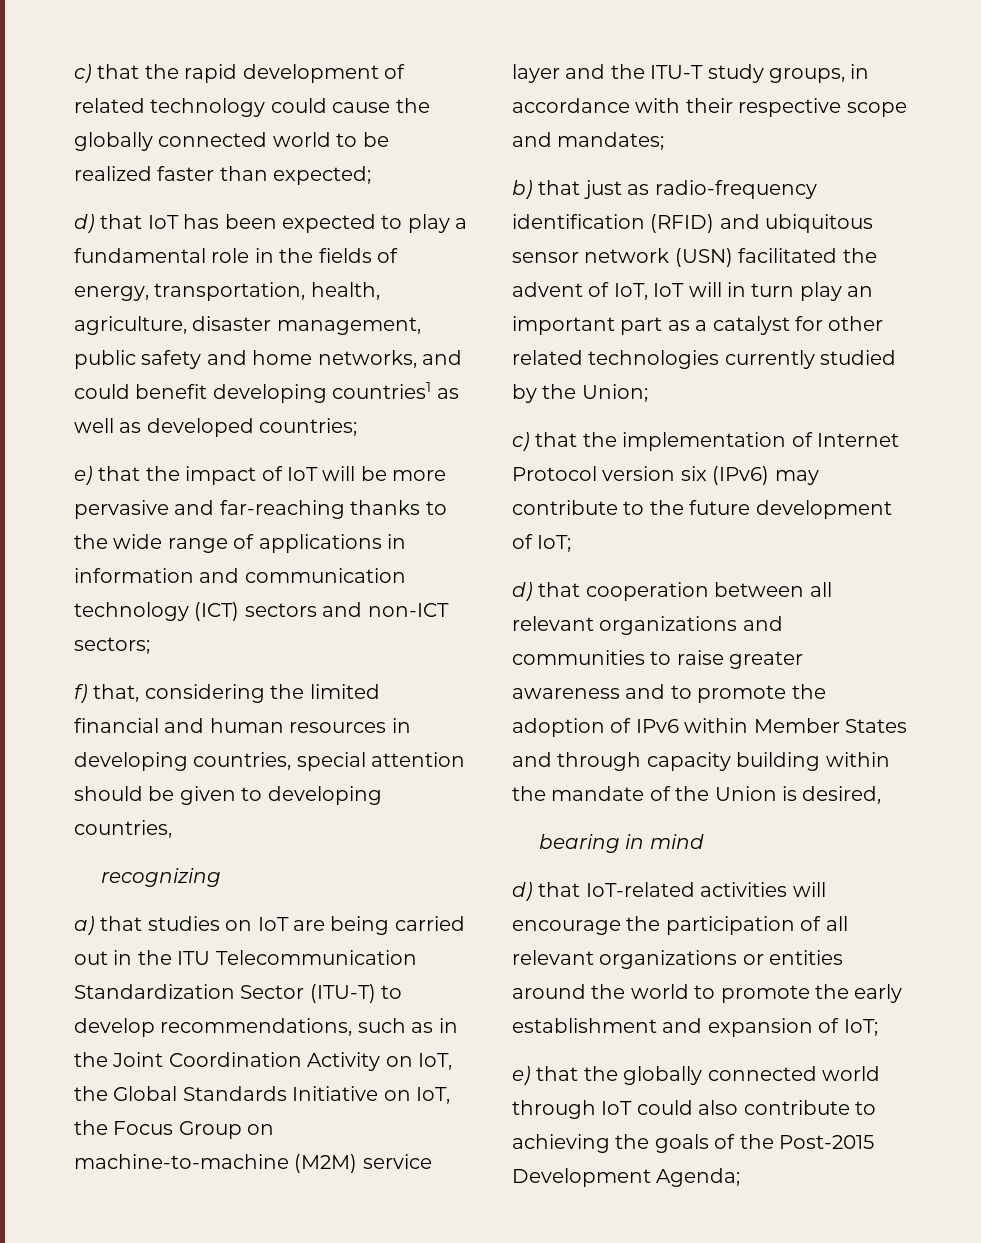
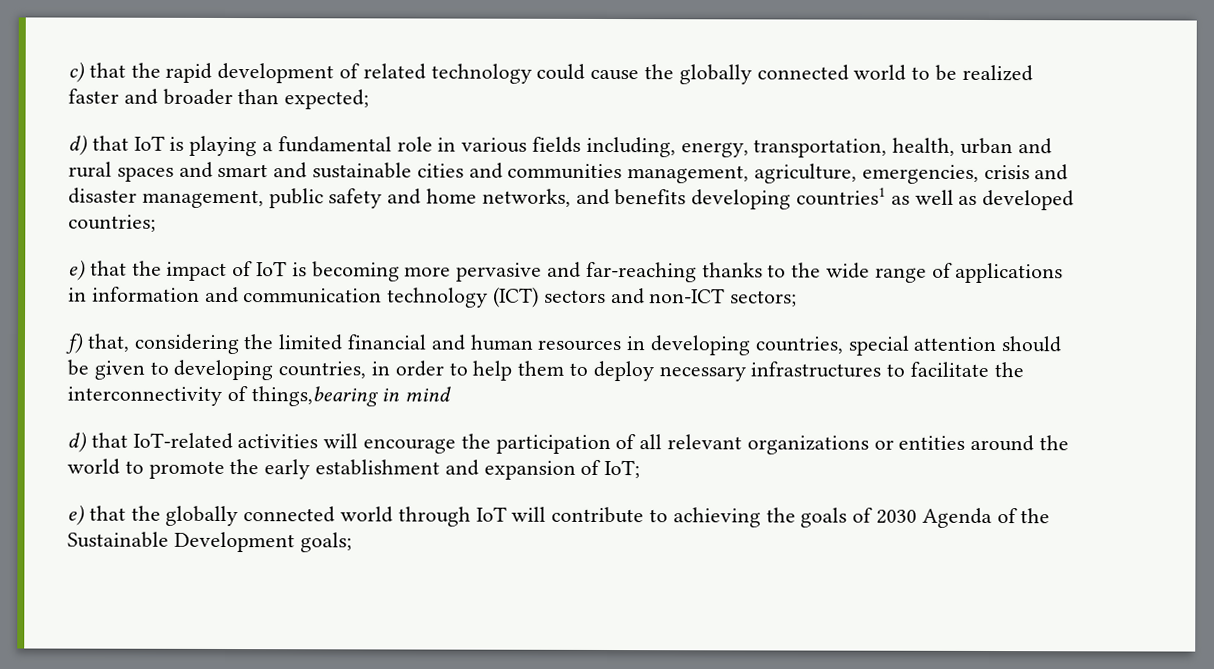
- c) that the rapid development of related technology could cause the globally connected world to be realized faster than expected;
+ c) that the rapid development of related technology could cause the globally connected world to be realized faster and broader than expected;
- d) that IoT has been expected to play a fundamental role in the fields of energy, transportation, health, agriculture, disaster management, public safety and home networks, and could benefit developing countries1 as well as developed countries;
+ d) that IoT is playing a fundamental role in various fields including, energy, transportation, health, urban and rural spaces and smart and sustainable cities and communities management, agriculture, emergencies, crisis and disaster management, public safety and home networks, and benefits developing countries1 as well as developed countries;
- e) that the impact of IoT will be more pervasive and far-reaching thanks to the wide range of applications in information and communication technology (ICT) sectors and non-ICT sectors;
+ e) that the impact of IoT is becoming more pervasive and far-reaching thanks to the wide range of applications in information and communication technology (ICT) sectors and non-ICT sectors;
- f) that, considering the limited financial and human resources in developing countries, special attention should be given to developing countries,
- recognizing
- a) that studies on IoT are being carried out in the ITU Telecommunication Standardization Sector (ITU-T) to develop recommendations, such as in the Joint Coordination Activity on IoT, the Global Standards Initiative on IoT, the Focus Group on machine-to-machine (M2M) service layer and the ITU-T study groups, in accordance with their respective scope and mandates;
- b) that just as radio-frequency identification (RFID) and ubiquitous sensor network (USN) facilitated the advent of IoT, IoT will in turn play an important part as a catalyst for other related technologies currently studied by the Union;
- c) that the implementation of Internet Protocol version six (IPv6) may contribute to the future development of IoT;
- d) that cooperation between all relevant organizations and communities to raise greater awareness and to promote the adoption of IPv6 within Member States and through capacity building within the mandate of the Union is desired,
- bearing in mind
+ f) that, considering the limited financial and human resources in developing countries, special attention should be given to developing countries, in order to help them to deploy necessary infrastructures to facilitate the interconnectivity of things,bearing in mind
- e) that the globally connected world through IoT could also contribute to achieving the goals of the Post-2015 Development Agenda;
+ e) that the globally connected world through IoT will contribute to achieving the goals of 2030 Agenda of the Sustainable Development goals;

